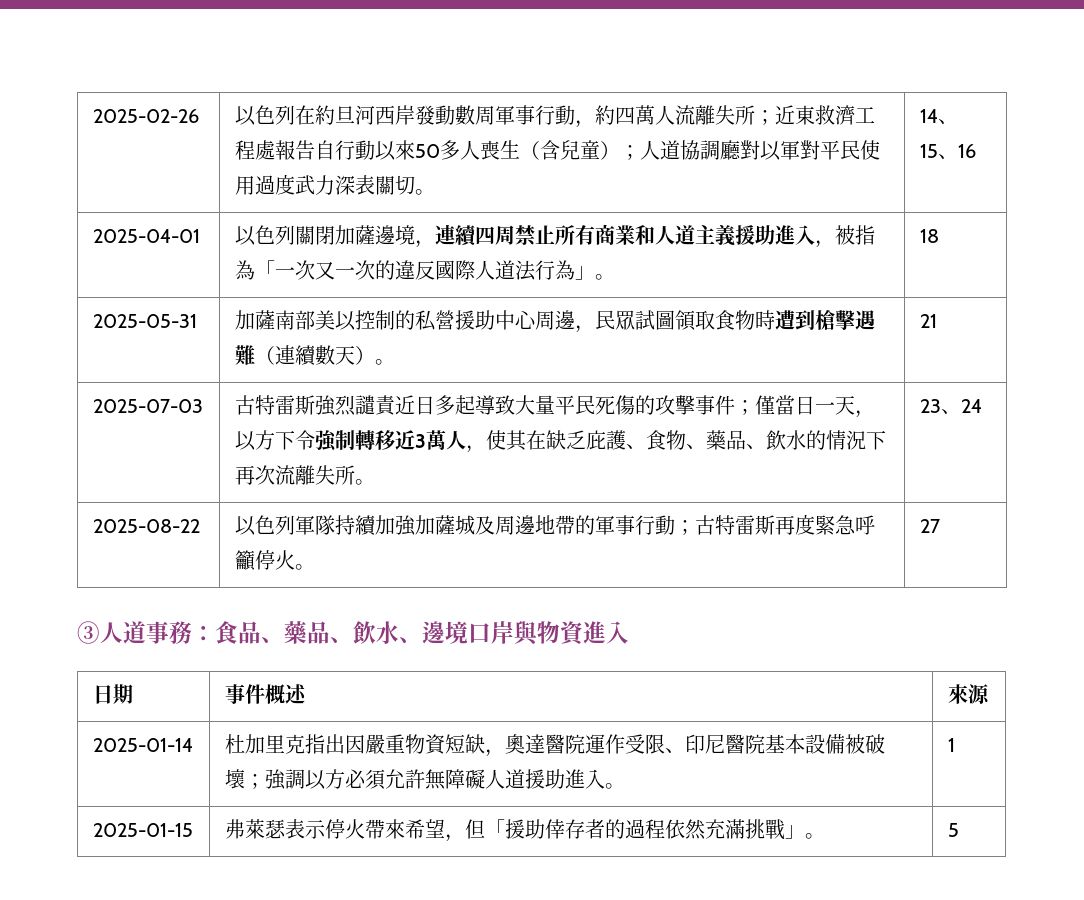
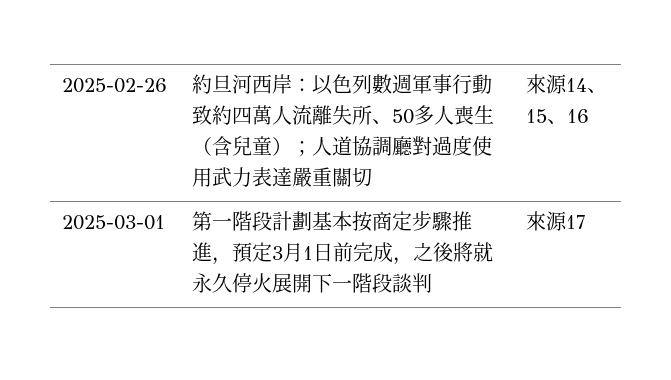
- 以色列在約旦河西岸發動數周軍事行動，約四萬人流離失所；近東救濟工程處報告自行動以來50多人喪生（含兒童）；人道協調廳對以軍對平民使用過度武力深表關切。 | 14、15、16
+ 約旦河西岸：以色列數週軍事行動致約四萬人流離失所、50多人喪生（含兒童）；人道協調廳對過度使用武力表達嚴重關切 | 來源14、15、16
- 2025-04-01 | 以色列關閉加薩邊境，連續四周禁止所有商業和人道主義援助進入，被指為「一次又一次的違反國際人道法行為」。 | 18
- 2025-05-31 | 加薩南部美以控制的私營援助中心周邊，民眾試圖領取食物時遭到槍擊遇難（連續數天）。 | 21
- 2025-07-03 | 古特雷斯強烈譴責近日多起導致大量平民死傷的攻擊事件；僅當日一天，以方下令強制轉移近3萬人，使其在缺乏庇護、食物、藥品、飲水的情況下再次流離失所。 | 23、24
- 2025-08-22 | 以色列軍隊持續加強加薩城及周邊地帶的軍事行動；古特雷斯再度緊急呼籲停火。 | 27
- ③人道事務：食品、藥品、飲水、邊境口岸與物資進入
- 日期 | 事件概述 | 來源
- 2025-01-14 | 杜加里克指出因嚴重物資短缺，奧達醫院運作受限、印尼醫院基本設備被破壞；強調以方必須允許無障礙人道援助進入。 | 1
- 2025-01-15 | 弗萊瑟表示停火帶來希望，但「援助倖存者的過程依然充滿挑戰」。 | 5
+ 2025-03-01 | 第一階段計劃基本按商定步驟推進，預定3月1日前完成，之後將就永久停火展開下一階段談判 | 來源17

